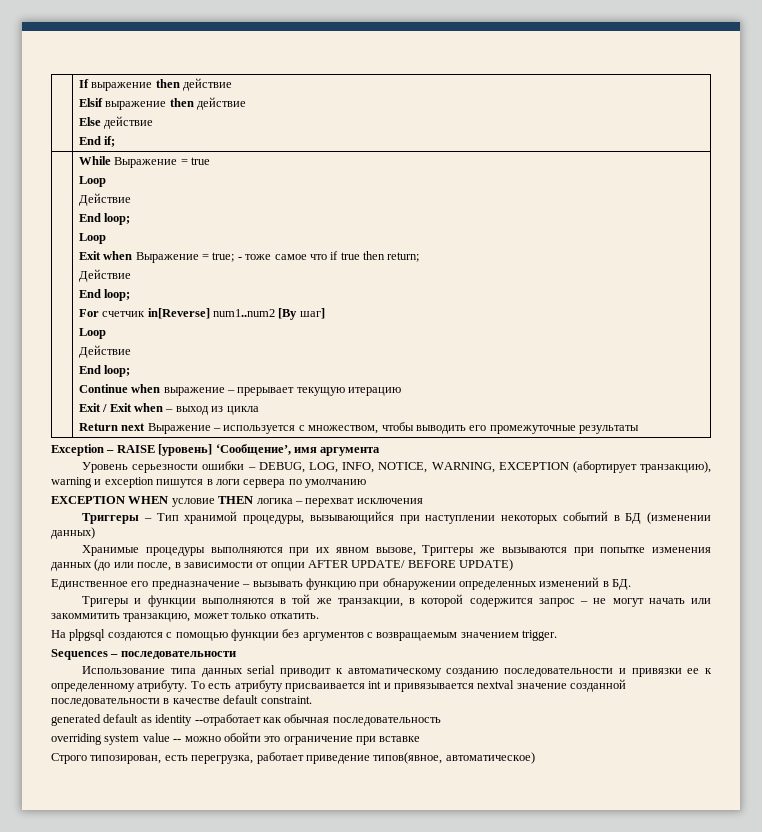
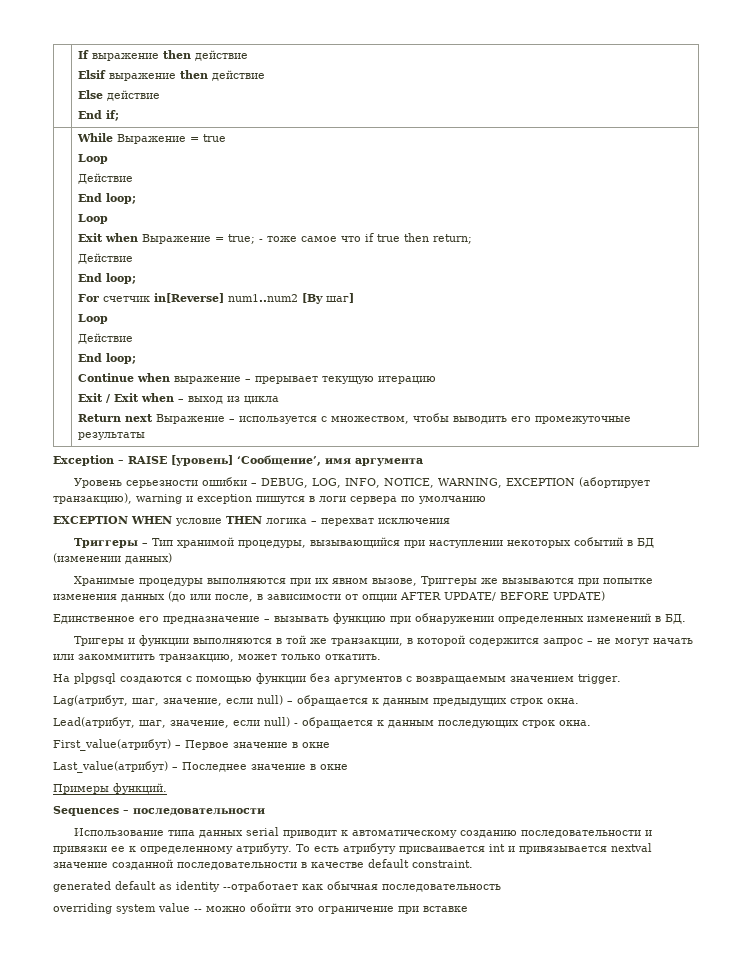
+ Lag(атрибут, шаг, значение, если null) – обращается к данным предыдущих строк окна.
+ Lead(атрибут, шаг, значение, если null) - обращается к данным последующих строк окна.
+ First_value(атрибут) – Первое значение в окне
+ Last_value(атрибут) – Последнее значение в окне
+ Примеры функций.
- Строго типозирован, есть перегрузка, работает приведение типов(явное, автоматическое)

